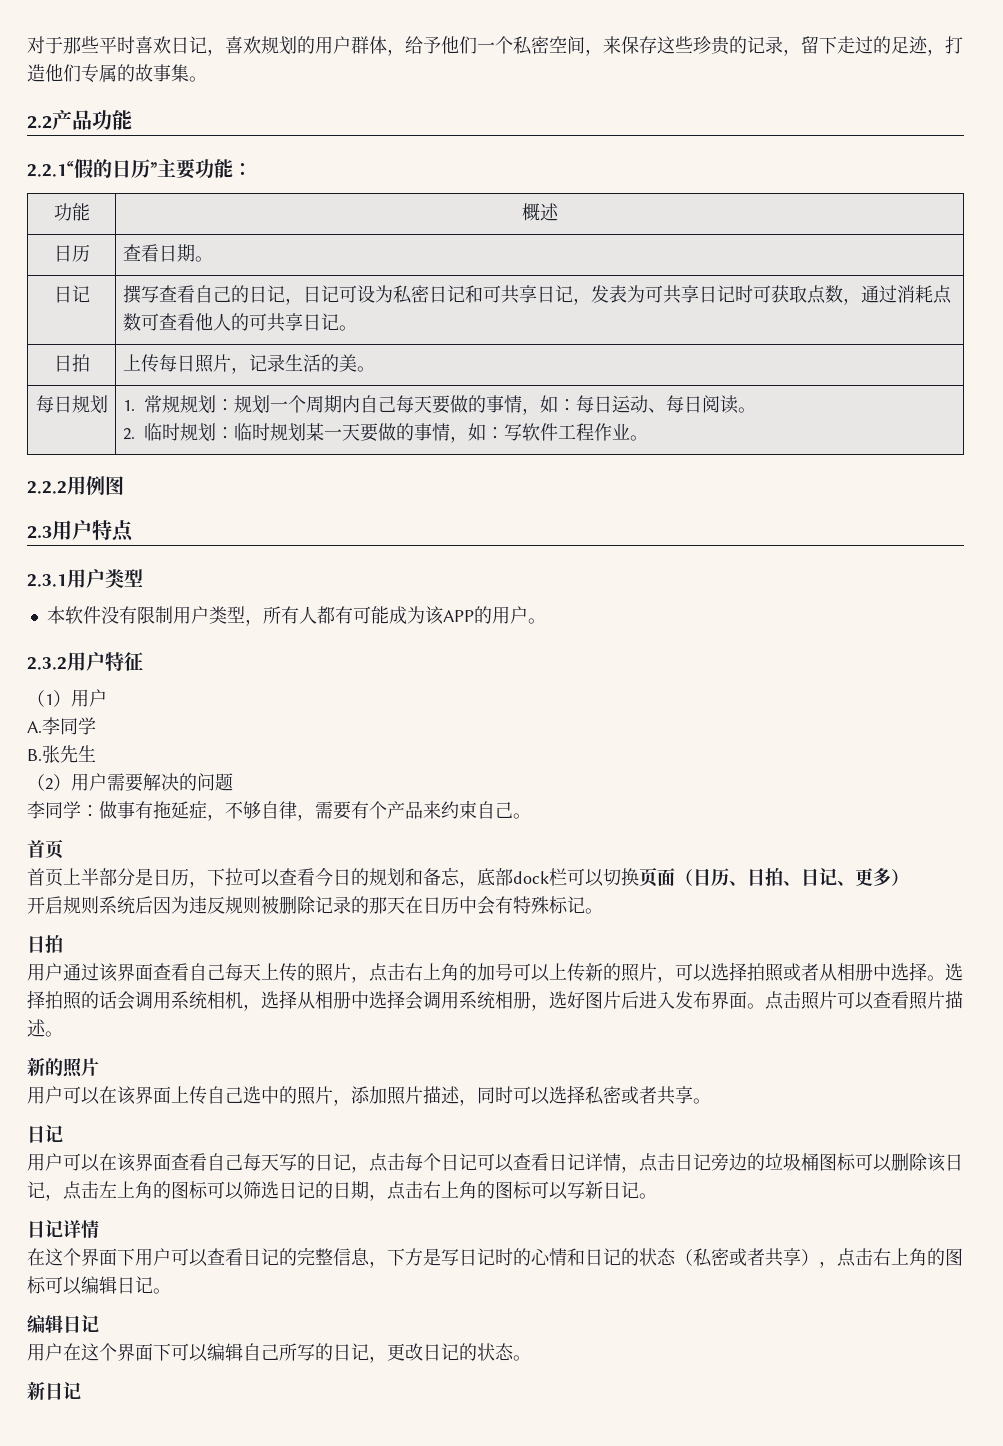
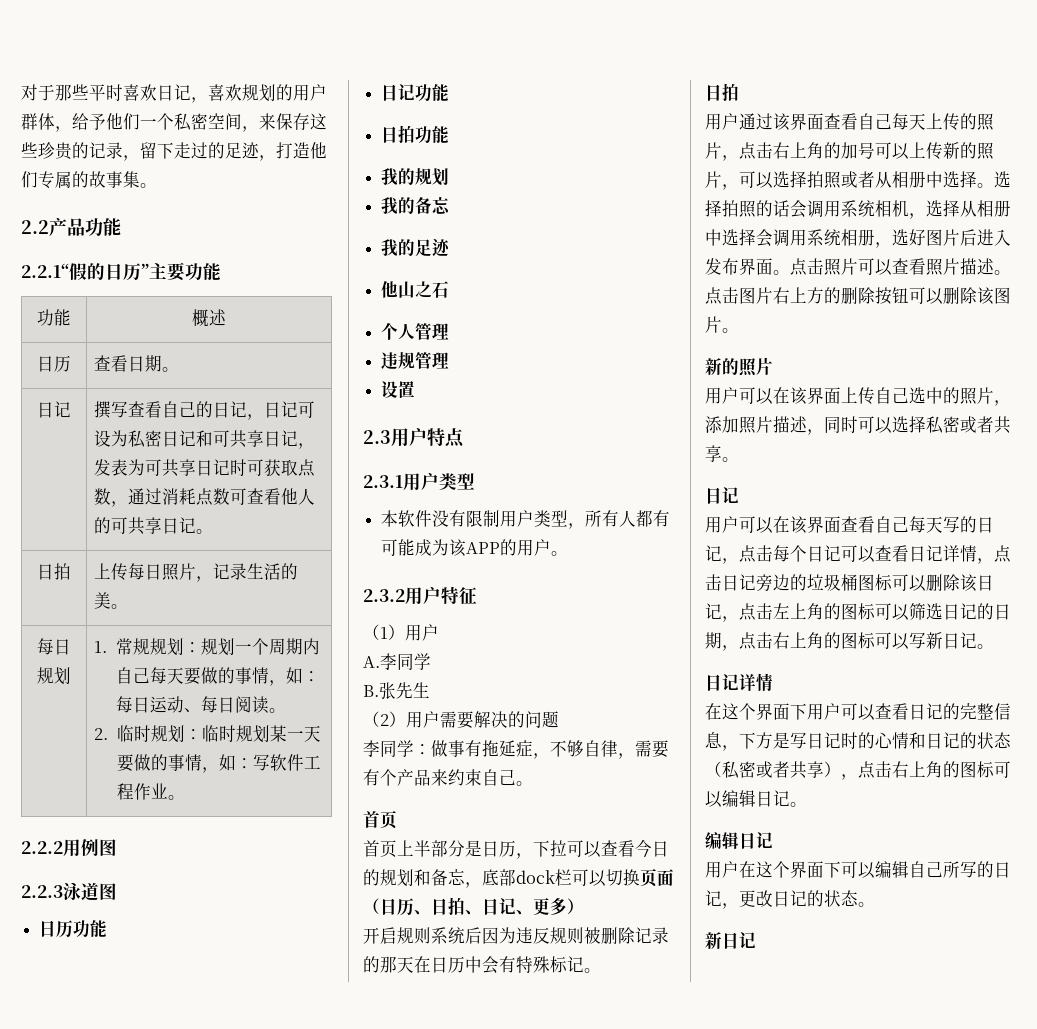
- 2.2.1“假的日历”主要功能：
+ 2.2.1“假的日历”主要功能
+ 2.2.3泳道图
+ 日历功能
+ 日记功能
+ 日拍功能
+ 我的规划
+ 我的备忘
+ 我的足迹
+ 他山之石
+ 个人管理
+ 违规管理
+ 设置
+ 点击图片右上方的删除按钮可以删除该图片。

